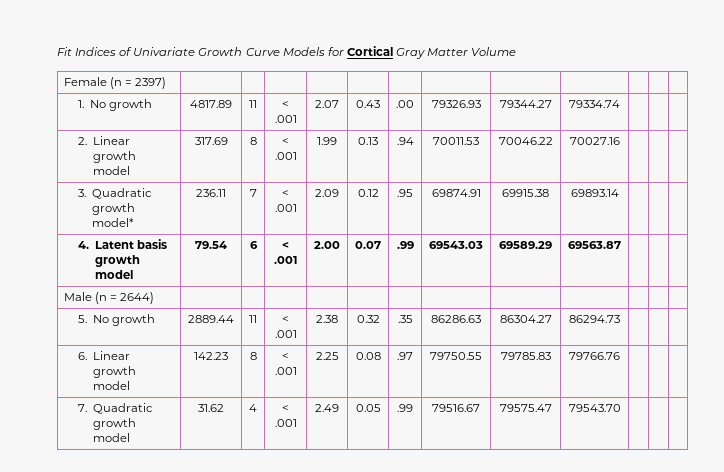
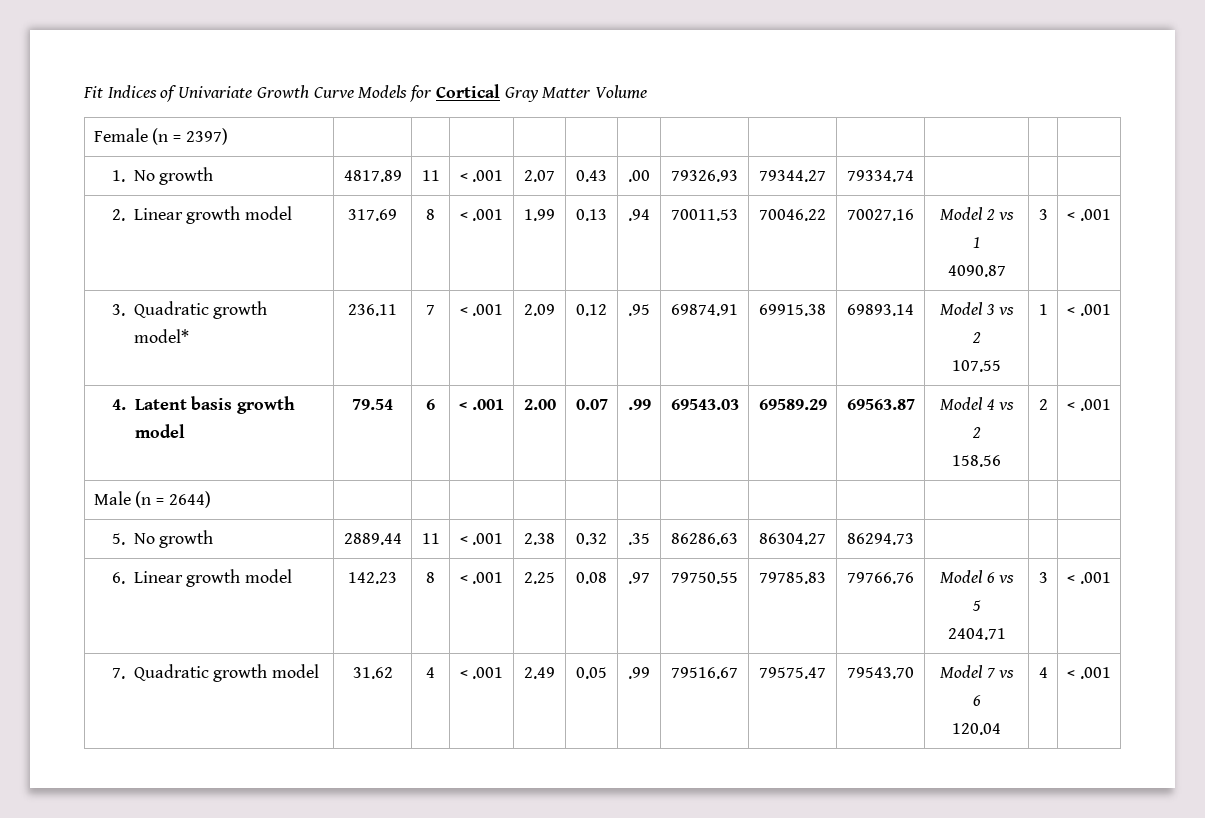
- 2. Linear growth model | 317.69 | 8 | < .001 | 1.99 | 0.13 | .94 | 70011.53 | 70046.22 | 70027.16 | | |
+ 2. Linear growth model | 317.69 | 8 | < .001 | 1.99 | 0.13 | .94 | 70011.53 | 70046.22 | 70027.16 | Model 2 vs 1
+ 4090.87 | 3 | < .001
- 3. Quadratic growth model* | 236.11 | 7 | < .001 | 2.09 | 0.12 | .95 | 69874.91 | 69915.38 | 69893.14 | | |
+ 3. Quadratic growth model* | 236.11 | 7 | < .001 | 2.09 | 0.12 | .95 | 69874.91 | 69915.38 | 69893.14 | Model 3 vs 2
+ 107.55 | 1 | < .001
- 4. Latent basis growth model | 79.54 | 6 | < .001 | 2.00 | 0.07 | .99 | 69543.03 | 69589.29 | 69563.87 | | |
+ 4. Latent basis growth model | 79.54 | 6 | < .001 | 2.00 | 0.07 | .99 | 69543.03 | 69589.29 | 69563.87 | Model 4 vs 2
+ 158.56 | 2 | < .001
- 6. Linear growth model | 142.23 | 8 | < .001 | 2.25 | 0.08 | .97 | 79750.55 | 79785.83 | 79766.76 | | |
+ 6. Linear growth model | 142.23 | 8 | < .001 | 2.25 | 0.08 | .97 | 79750.55 | 79785.83 | 79766.76 | Model 6 vs 5
+ 2404.71 | 3 | < .001
- 7. Quadratic growth model | 31.62 | 4 | < .001 | 2.49 | 0.05 | .99 | 79516.67 | 79575.47 | 79543.70 | | |
+ 7. Quadratic growth model | 31.62 | 4 | < .001 | 2.49 | 0.05 | .99 | 79516.67 | 79575.47 | 79543.70 | Model 7 vs 6
+ 120.04 | 4 | < .001

